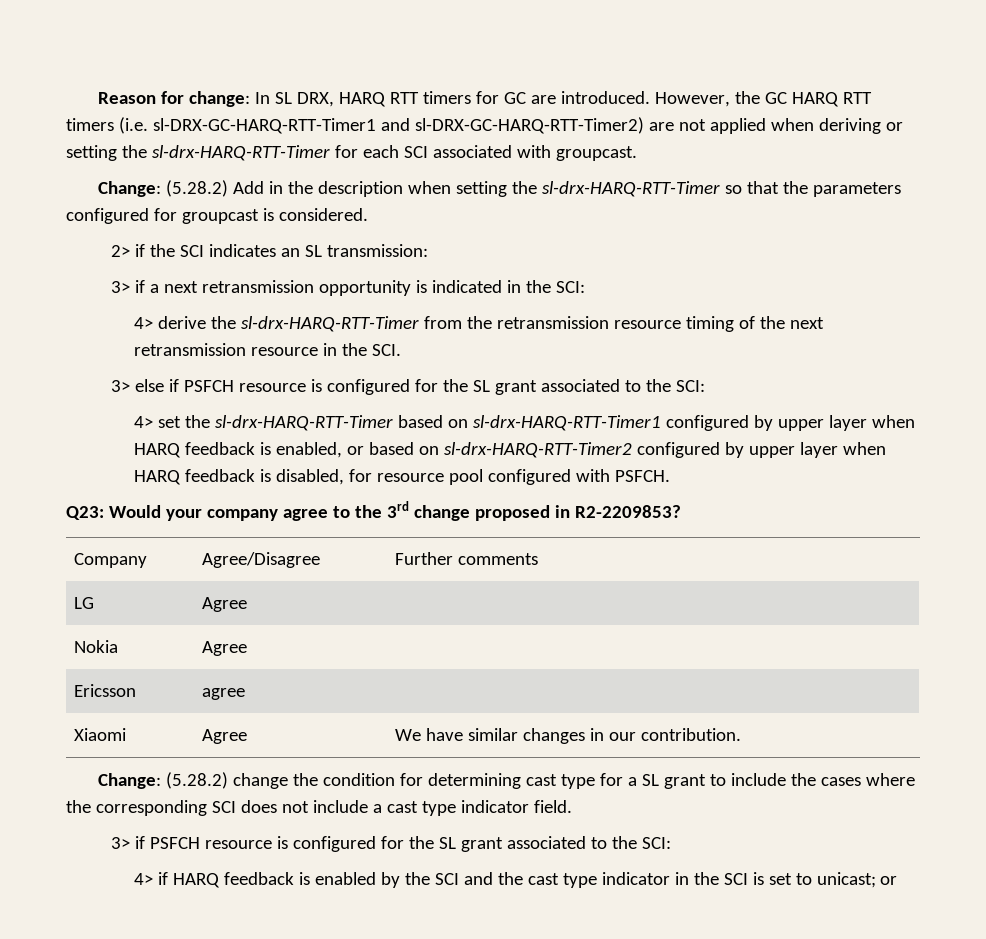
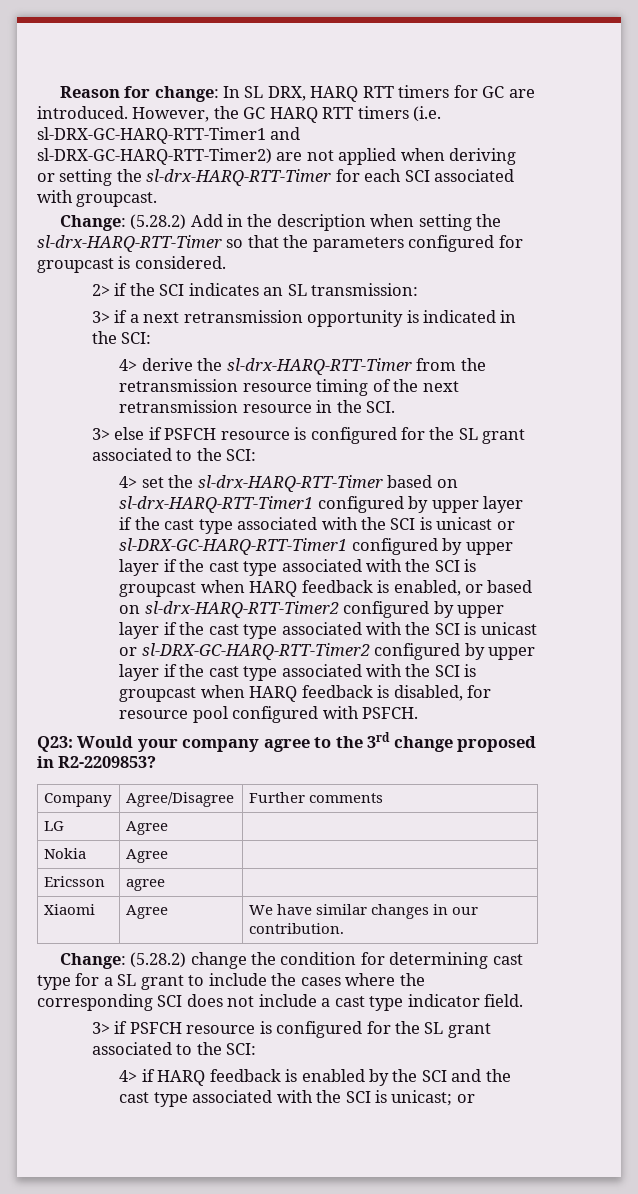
- 4> set the sl-drx-HARQ-RTT-Timer based on sl-drx-HARQ-RTT-Timer1 configured by upper layer when HARQ feedback is enabled, or based on sl-drx-HARQ-RTT-Timer2 configured by upper layer when HARQ feedback is disabled, for resource pool configured with PSFCH.
+ 4> set the sl-drx-HARQ-RTT-Timer based on sl-drx-HARQ-RTT-Timer1 configured by upper layer if the cast type associated with the SCI is unicast or sl-DRX-GC-HARQ-RTT-Timer1 configured by upper layer if the cast type associated with the SCI is groupcast when HARQ feedback is enabled, or based on sl-drx-HARQ-RTT-Timer2 configured by upper layer if the cast type associated with the SCI is unicast or sl-DRX-GC-HARQ-RTT-Timer2 configured by upper layer if the cast type associated with the SCI is groupcast when HARQ feedback is disabled, for resource pool configured with PSFCH.
- 4> if HARQ feedback is enabled by the SCI and the cast type indicator in the SCI is set to unicast; or
+ 4> if HARQ feedback is enabled by the SCI and the cast type associated with the SCI is unicast; or

